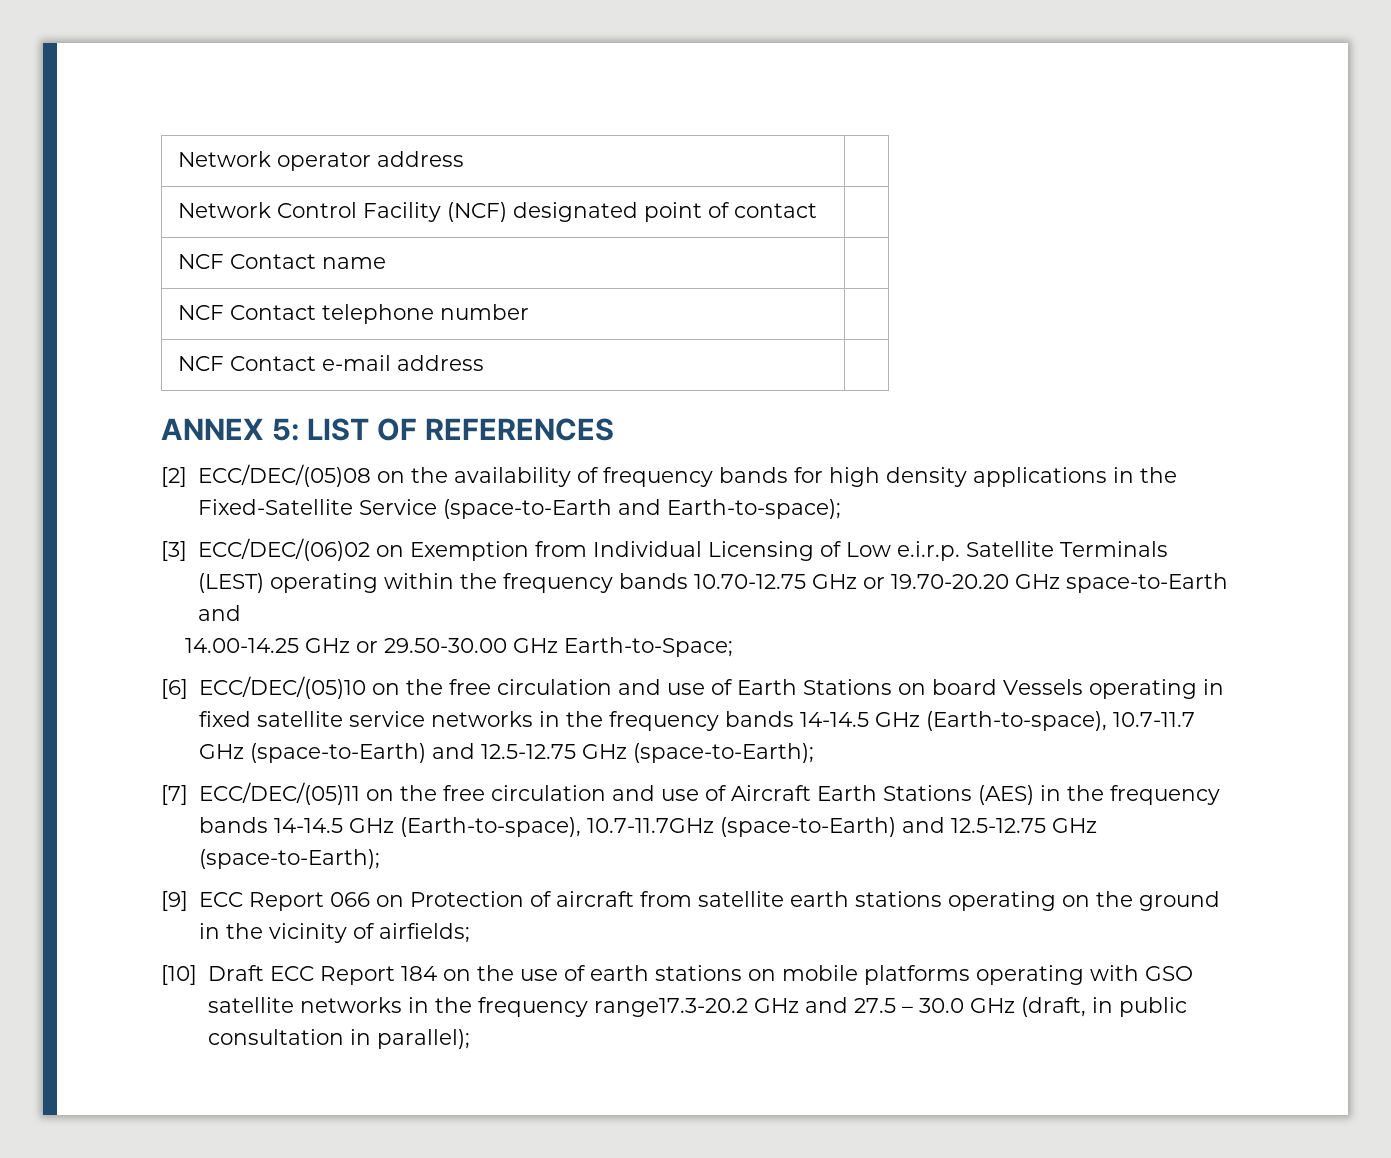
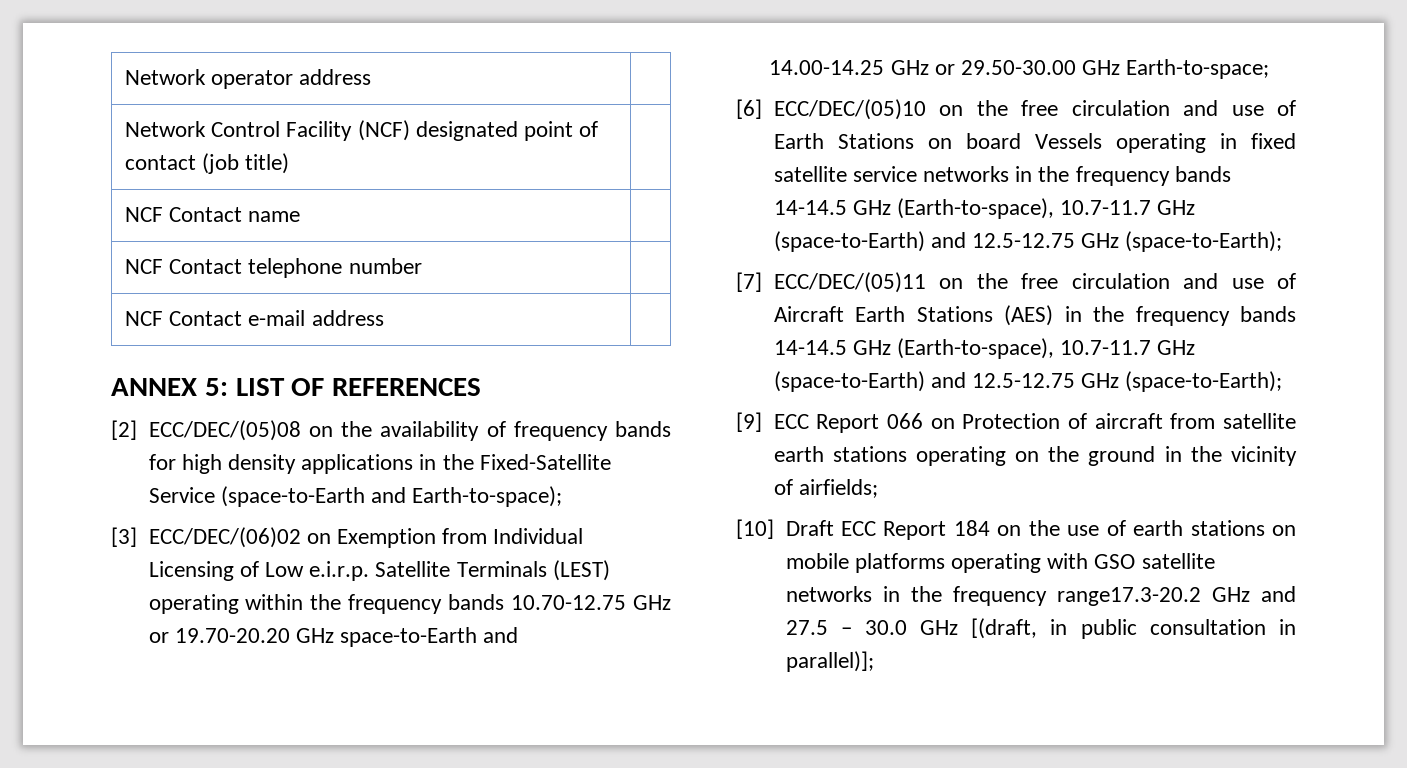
- Network Control Facility (NCF) designated point of contact |
+ Network Control Facility (NCF) designated point of contact (job title) |
- 14.00-14.25 GHz or 29.50-30.00 GHz Earth-to-Space;
+ 14.00-14.25 GHz or 29.50-30.00 GHz Earth-to-space;
- [7] ECC/DEC/(05)11 on the free circulation and use of Aircraft Earth Stations (AES) in the frequency bands 14-14.5 GHz (Earth-to-space), 10.7-11.7GHz (space-to-Earth) and 12.5-12.75 GHz (space-to-Earth);
+ [7] ECC/DEC/(05)11 on the free circulation and use of Aircraft Earth Stations (AES) in the frequency bands 14-14.5 GHz (Earth-to-space), 10.7-11.7 GHz (space-to-Earth) and 12.5-12.75 GHz (space-to-Earth);
- [10] Draft ECC Report 184 on the use of earth stations on mobile platforms operating with GSO satellite networks in the frequency range17.3-20.2 GHz and 27.5 – 30.0 GHz (draft, in public consultation in parallel);
+ [10] Draft ECC Report 184 on the use of earth stations on mobile platforms operating with GSO satellite networks in the frequency range17.3-20.2 GHz and 27.5 – 30.0 GHz [(draft, in public consultation in parallel)];

